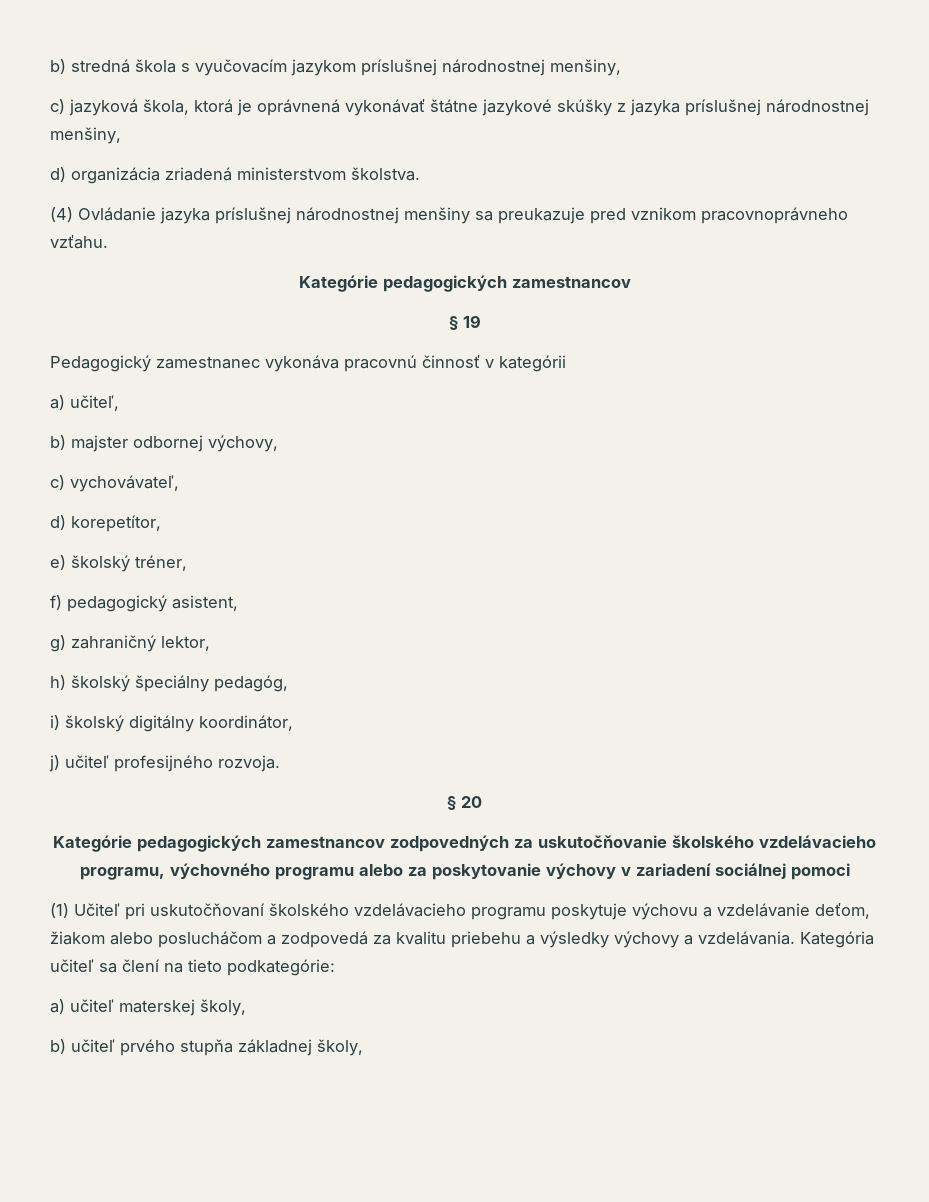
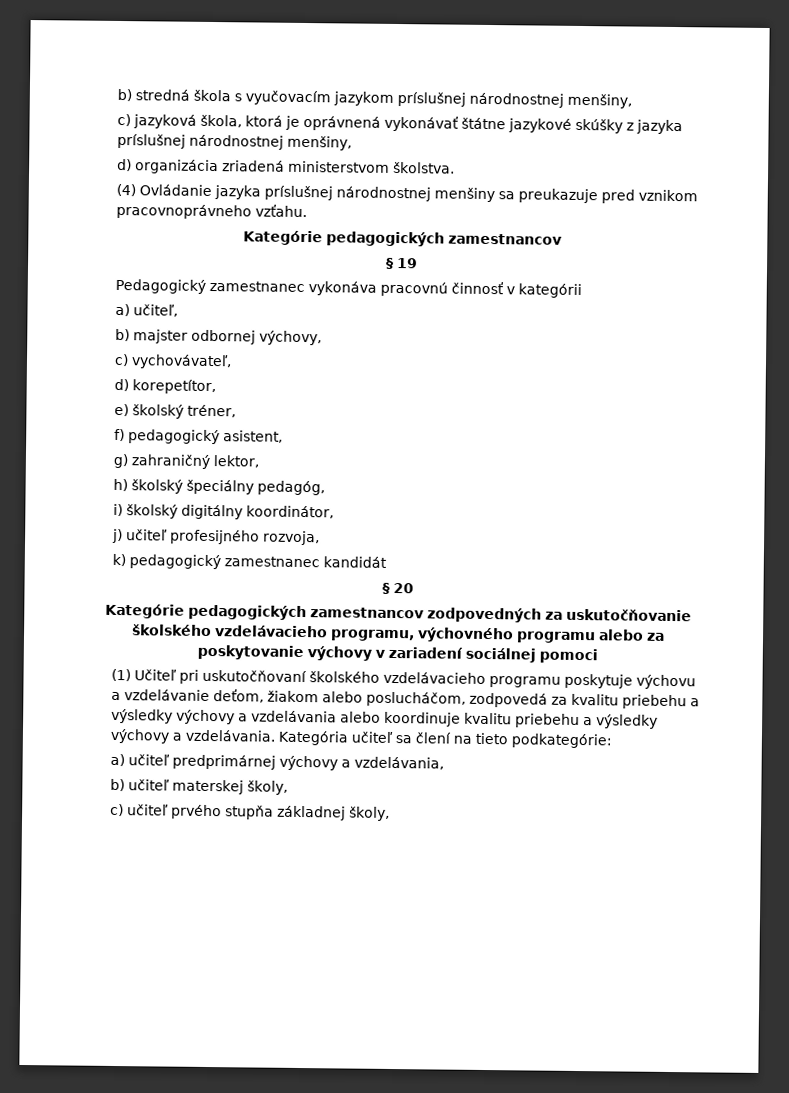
- j) učiteľ profesijného rozvoja.
+ j) učiteľ profesijného rozvoja,
+ k) pedagogický zamestnanec kandidát
- (1) Učiteľ pri uskutočňovaní školského vzdelávacieho programu poskytuje výchovu a vzdelávanie deťom, žiakom alebo poslucháčom a zodpovedá za kvalitu priebehu a výsledky výchovy a vzdelávania.
+ (1) Učiteľ pri uskutočňovaní školského vzdelávacieho programu poskytuje výchovu a vzdelávanie deťom, žiakom alebo poslucháčom, zodpovedá za kvalitu priebehu a výsledky výchovy a vzdelávania alebo koordinuje kvalitu priebehu a výsledky výchovy a vzdelávania.
- a) učiteľ materskej školy,
+ a) učiteľ predprimárnej výchovy a vzdelávania,
+ b) učiteľ materskej školy,
- b) učiteľ prvého stupňa základnej školy,
+ c) učiteľ prvého stupňa základnej školy,

